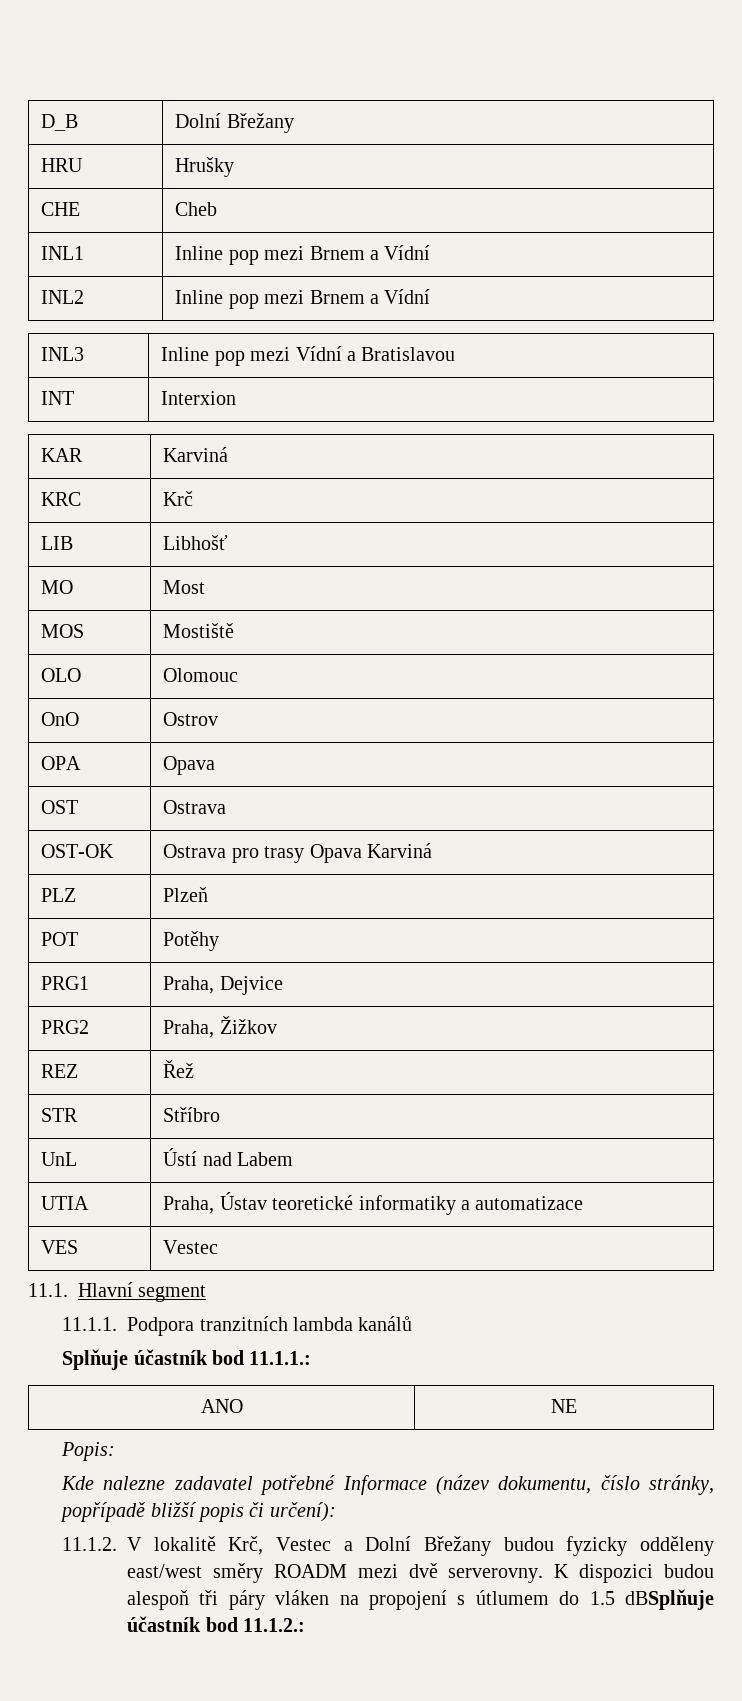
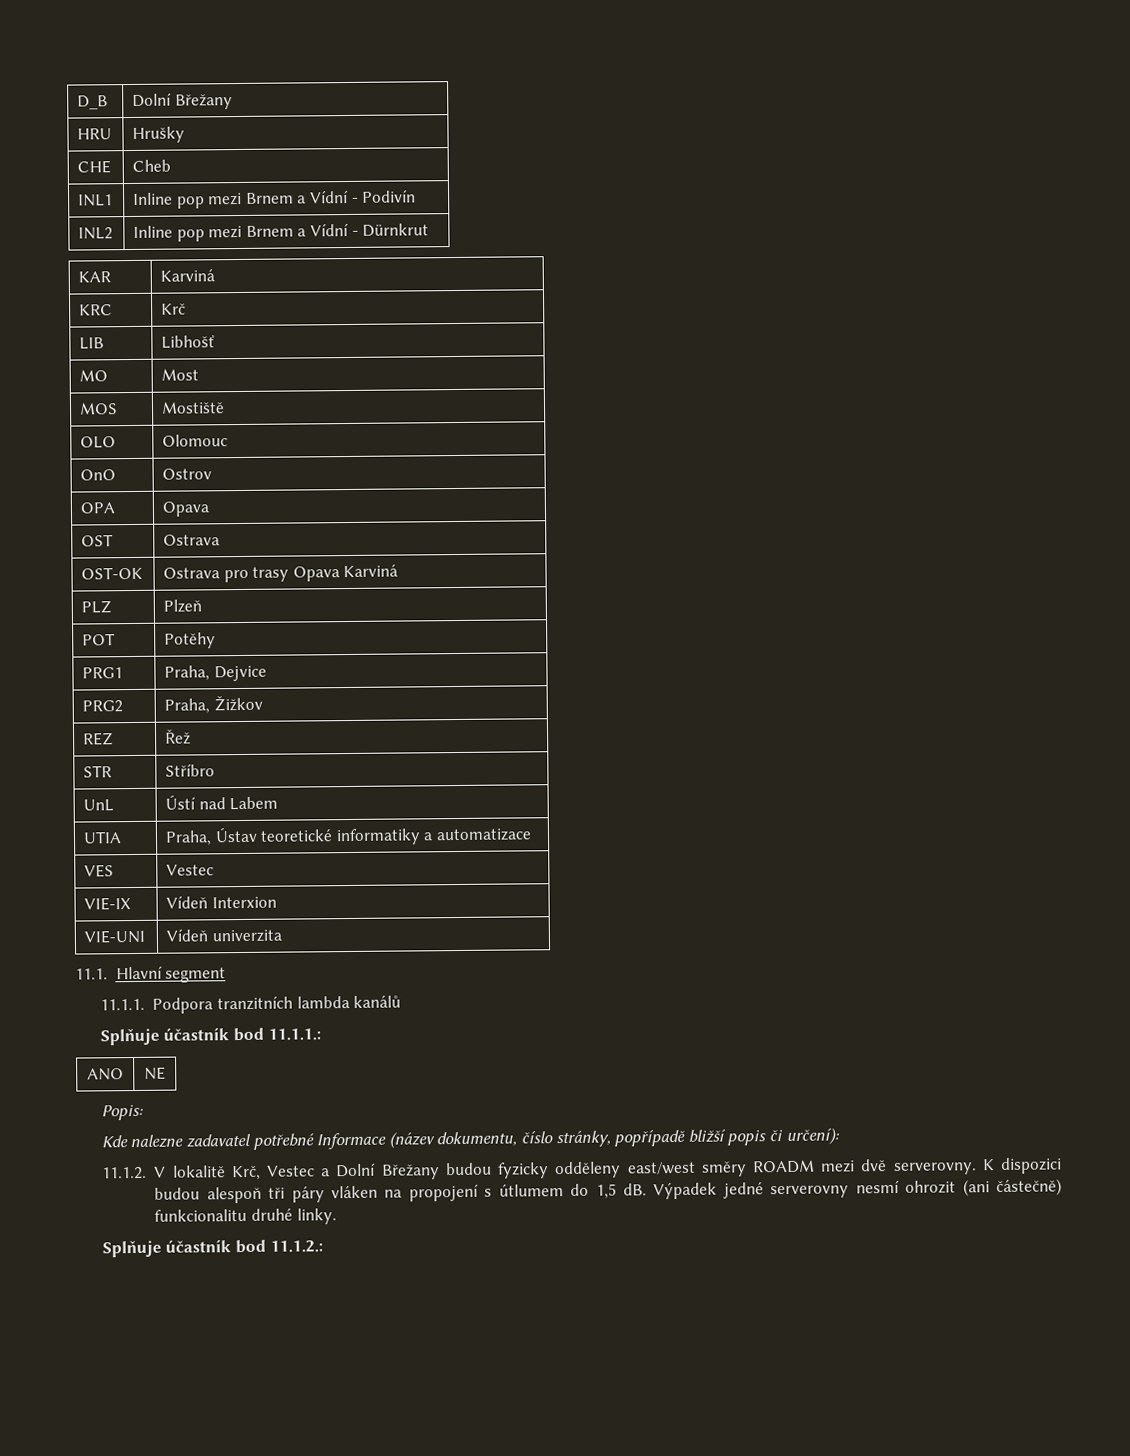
- INL1 | Inline pop mezi Brnem a Vídní
+ INL1 | Inline pop mezi Brnem a Vídní - Podivín
- INL2 | Inline pop mezi Brnem a Vídní
- INL3 | Inline pop mezi Vídní a Bratislavou
- INT | Interxion
+ INL2 | Inline pop mezi Brnem a Vídní - Dürnkrut
+ VIE-IX | Vídeň Interxion
+ VIE-UNI | Vídeň univerzita
- K dispozici budou alespoň tři páry vláken na propojení s útlumem do 1.5 dBSplňuje účastník bod 11.1.2.:
+ K dispozici budou alespoň tři páry vláken na propojení s útlumem do 1,5 dB. Výpadek jedné serverovny nesmí ohrozit (ani částečně) funkcionalitu druhé linky.
+ Splňuje účastník bod 11.1.2.:

